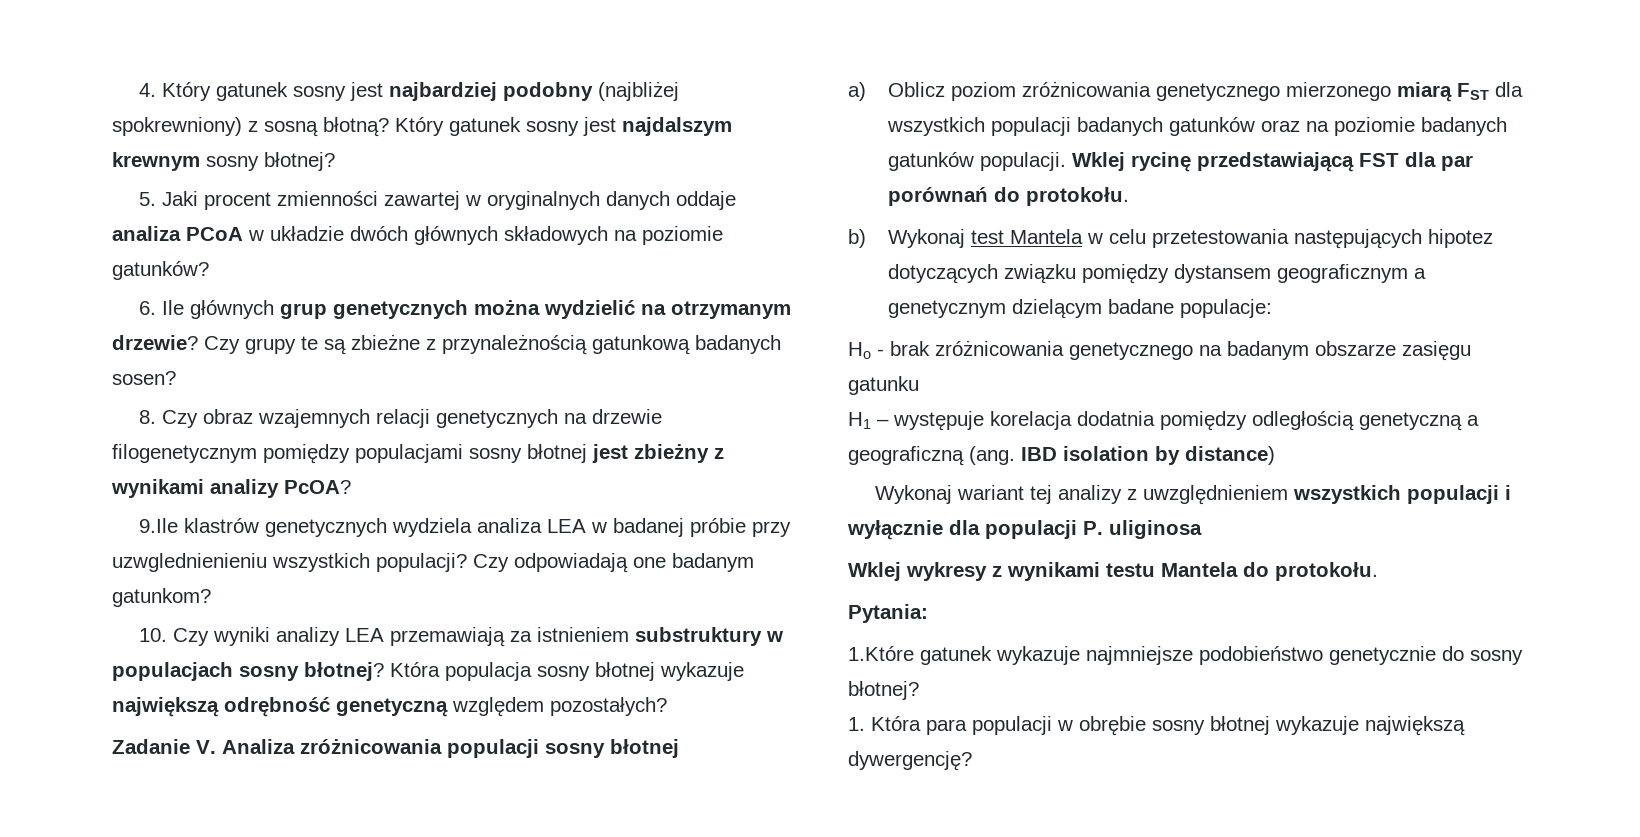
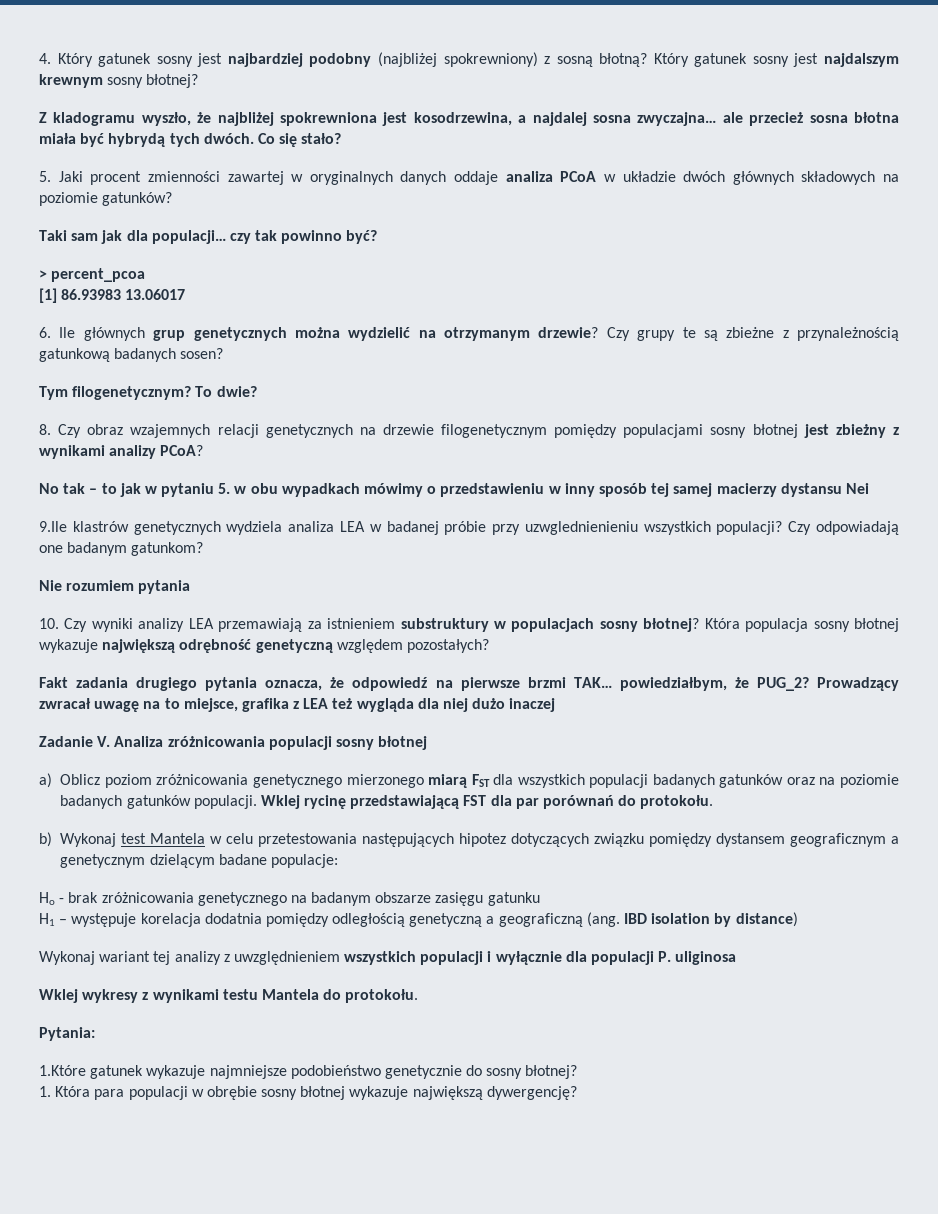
+ Z kladogramu wyszło, że najbliżej spokrewniona jest kosodrzewina, a najdalej sosna zwyczajna… ale przecież sosna błotna miała być hybrydą tych dwóch. Co się stało?
+ Taki sam jak dla populacji… czy tak powinno być?
+ > percent_pcoa
+ [1] 86.93983 13.06017
+ Tym filogenetycznym? To dwie?
- 8. Czy obraz wzajemnych relacji genetycznych na drzewie filogenetycznym pomiędzy populacjami sosny błotnej jest zbieżny z wynikami analizy PcOA?
+ 8. Czy obraz wzajemnych relacji genetycznych na drzewie filogenetycznym pomiędzy populacjami sosny błotnej jest zbieżny z wynikami analizy PCoA?
+ No tak – to jak w pytaniu 5. w obu wypadkach mówimy o przedstawieniu w inny sposób tej samej macierzy dystansu Nei
+ Nie rozumiem pytania
+ Fakt zadania drugiego pytania oznacza, że odpowiedź na pierwsze brzmi TAK… powiedziałbym, że PUG_2? Prowadzący zwracał uwagę na to miejsce, grafika z LEA też wygląda dla niej dużo inaczej

